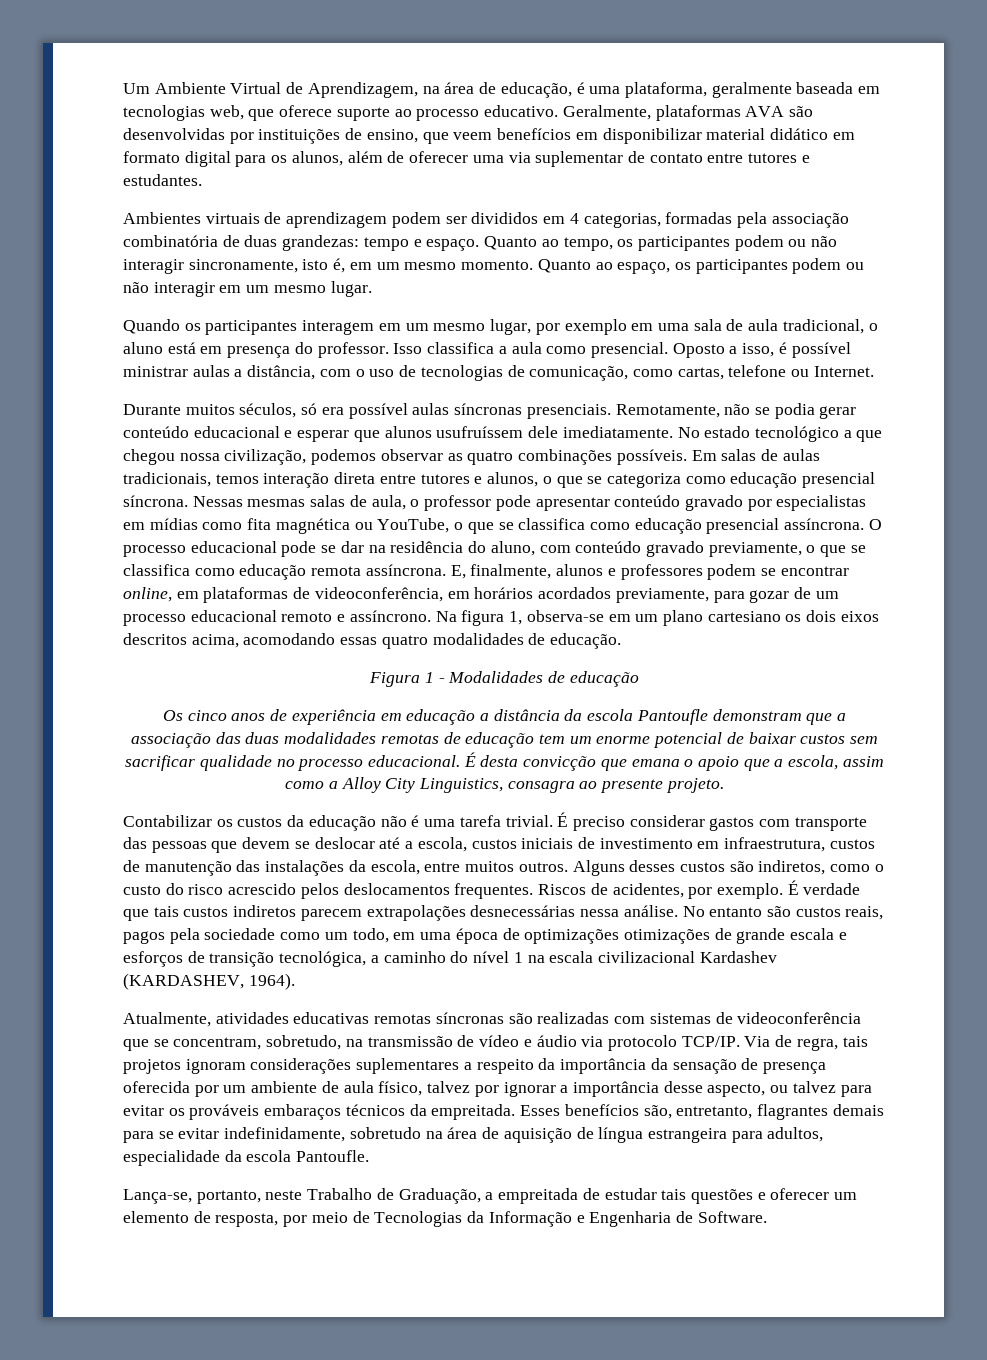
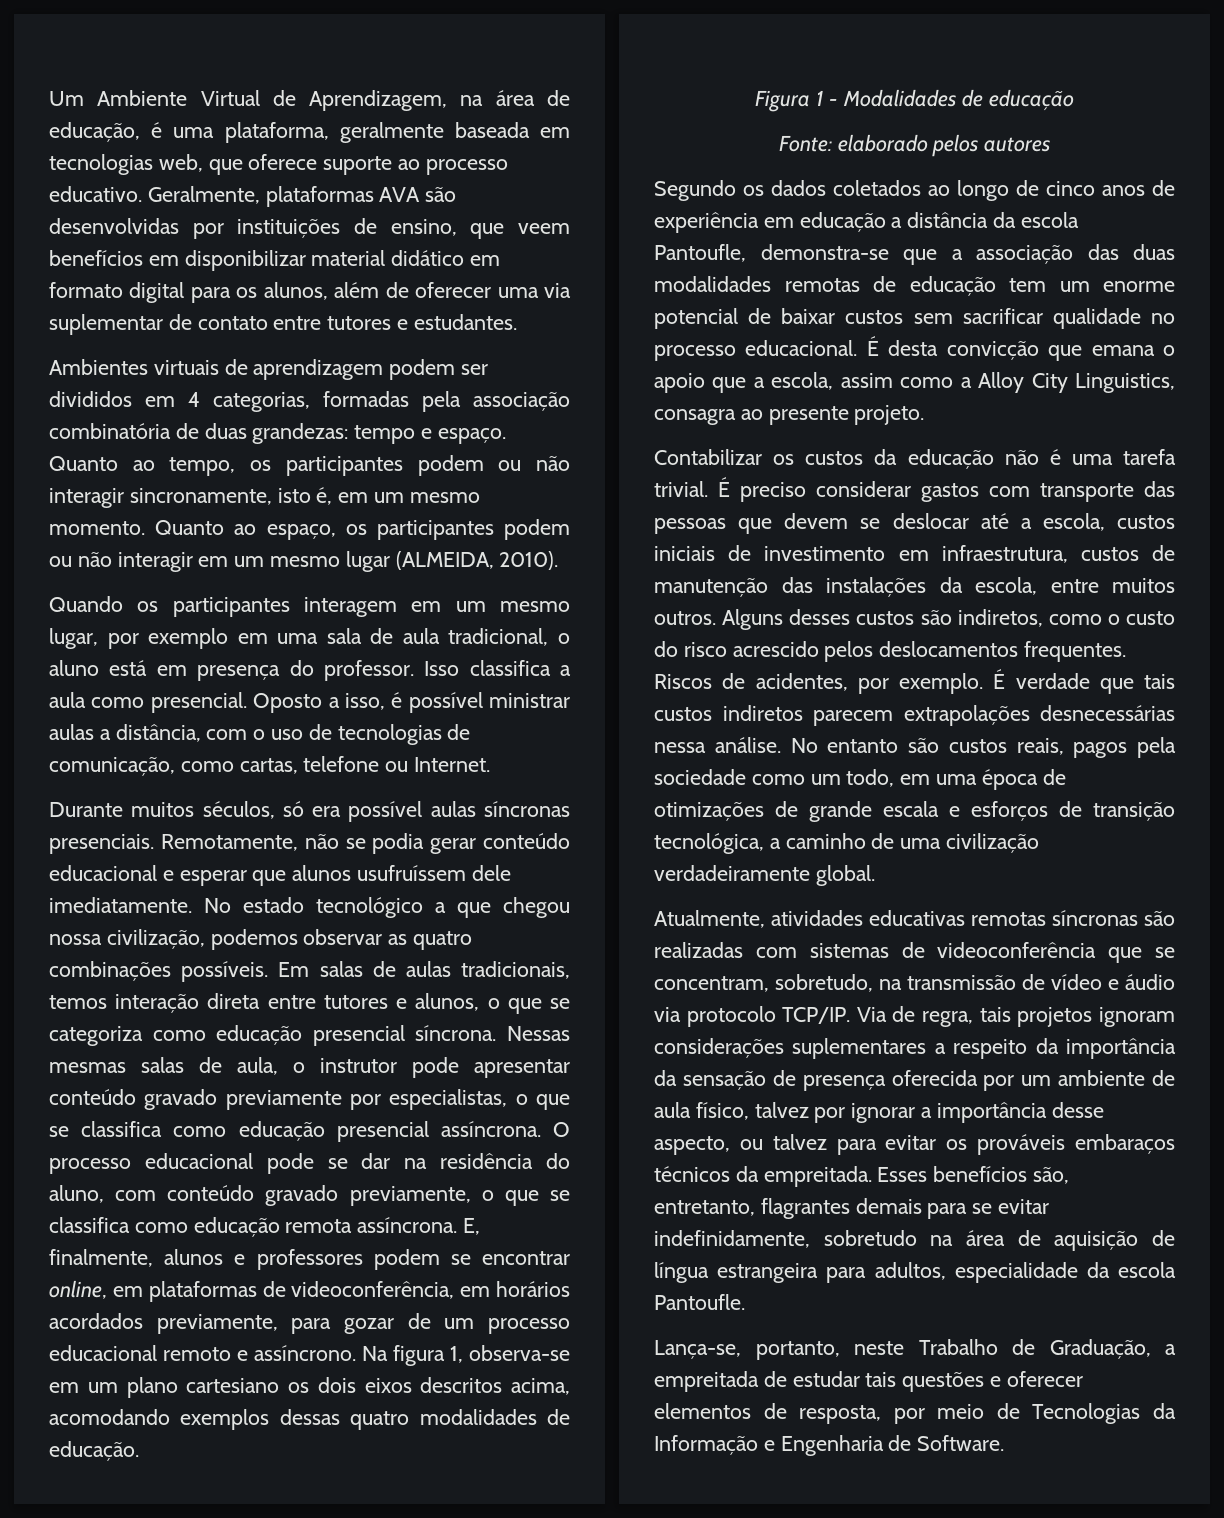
- Quanto ao espaço, os participantes podem ou não interagir em um mesmo lugar.
+ Quanto ao espaço, os participantes podem ou não interagir em um mesmo lugar (ALMEIDA, 2010).
- Nessas mesmas salas de aula, o professor pode apresentar conteúdo gravado por especialistas em mídias como fita magnética ou YouTube, o que se classifica como educação presencial assíncrona.
+ Nessas mesmas salas de aula, o instrutor pode apresentar conteúdo gravado previamente por especialistas, o que se classifica como educação presencial assíncrona.
- Na figura 1, observa-se em um plano cartesiano os dois eixos descritos acima, acomodando essas quatro modalidades de educação.
+ Na figura 1, observa-se em um plano cartesiano os dois eixos descritos acima, acomodando exemplos dessas quatro modalidades de educação.
- Os cinco anos de experiência em educação a distância da escola Pantoufle demonstram que a associação das duas modalidades remotas de educação tem um enorme potencial de baixar custos sem sacrificar qualidade no processo educacional.
+ Fonte: elaborado pelos autores
+ Segundo os dados coletados ao longo de cinco anos de experiência em educação a distância da escola Pantoufle, demonstra-se que a associação das duas modalidades remotas de educação tem um enorme potencial de baixar custos sem sacrificar qualidade no processo educacional.
- No entanto são custos reais, pagos pela sociedade como um todo, em uma época de optimizações otimizações de grande escala e esforços de transição tecnológica, a caminho do nível 1 na escala civilizacional Kardashev (KARDASHEV, 1964).
+ No entanto são custos reais, pagos pela sociedade como um todo, em uma época de otimizações de grande escala e esforços de transição tecnológica, a caminho de uma civilização verdadeiramente global.
- Lança-se, portanto, neste Trabalho de Graduação, a empreitada de estudar tais questões e oferecer um elemento de resposta, por meio de Tecnologias da Informação e Engenharia de Software.
+ Lança-se, portanto, neste Trabalho de Graduação, a empreitada de estudar tais questões e oferecer elementos de resposta, por meio de Tecnologias da Informação e Engenharia de Software.

